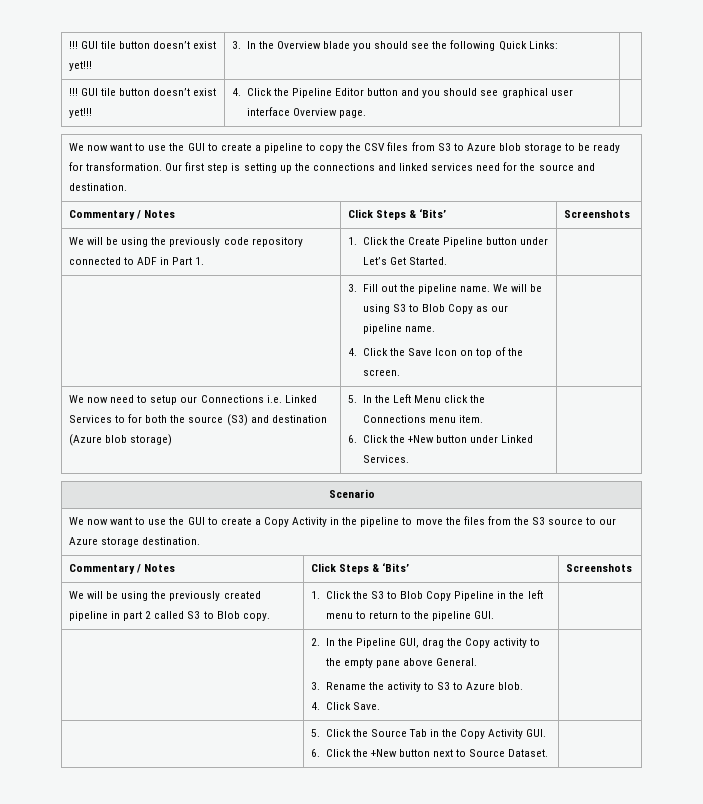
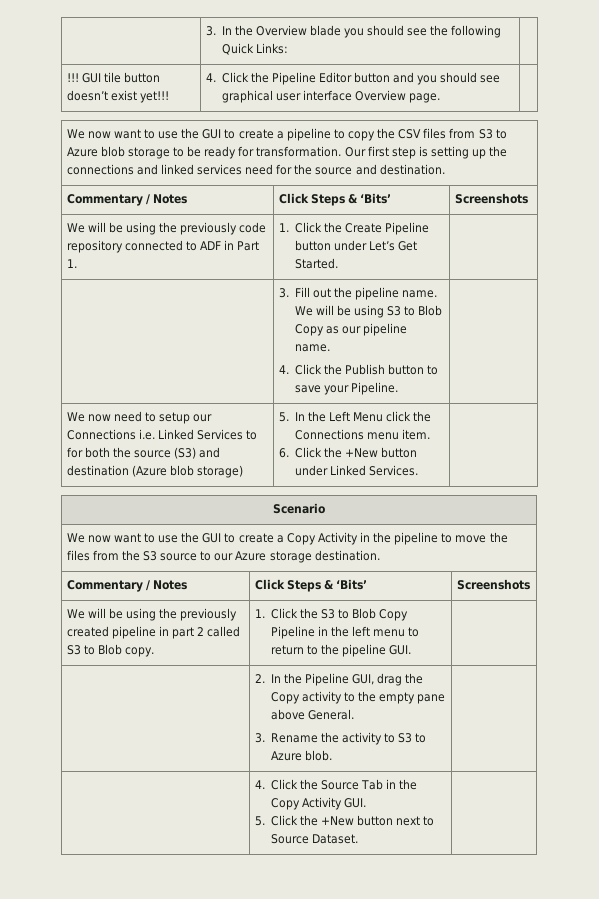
- !!! GUI tile button doesn’t exist yet!!! | 3. In the Overview blade you should see the following Quick Links: |
+ | 3. In the Overview blade you should see the following Quick Links: |
  | 3. Fill out the pipeline name. We will be using S3 to Blob Copy as our pipeline name.
- 4. Click the Save Icon on top of the screen. |
+ 4. Click the Publish button to save your Pipeline. |
  | 2. In the Pipeline GUI, drag the Copy activity to the empty pane above General.
- 3. Rename the activity to S3 to Azure blob.
- 4. Click Save. |
- | 5. Click the Source Tab in the Copy Activity GUI.
- 6. Click the +New button next to Source Dataset. |
+ 3. Rename the activity to S3 to Azure blob. |
+ | 4. Click the Source Tab in the Copy Activity GUI.
+ 5. Click the +New button next to Source Dataset. |

